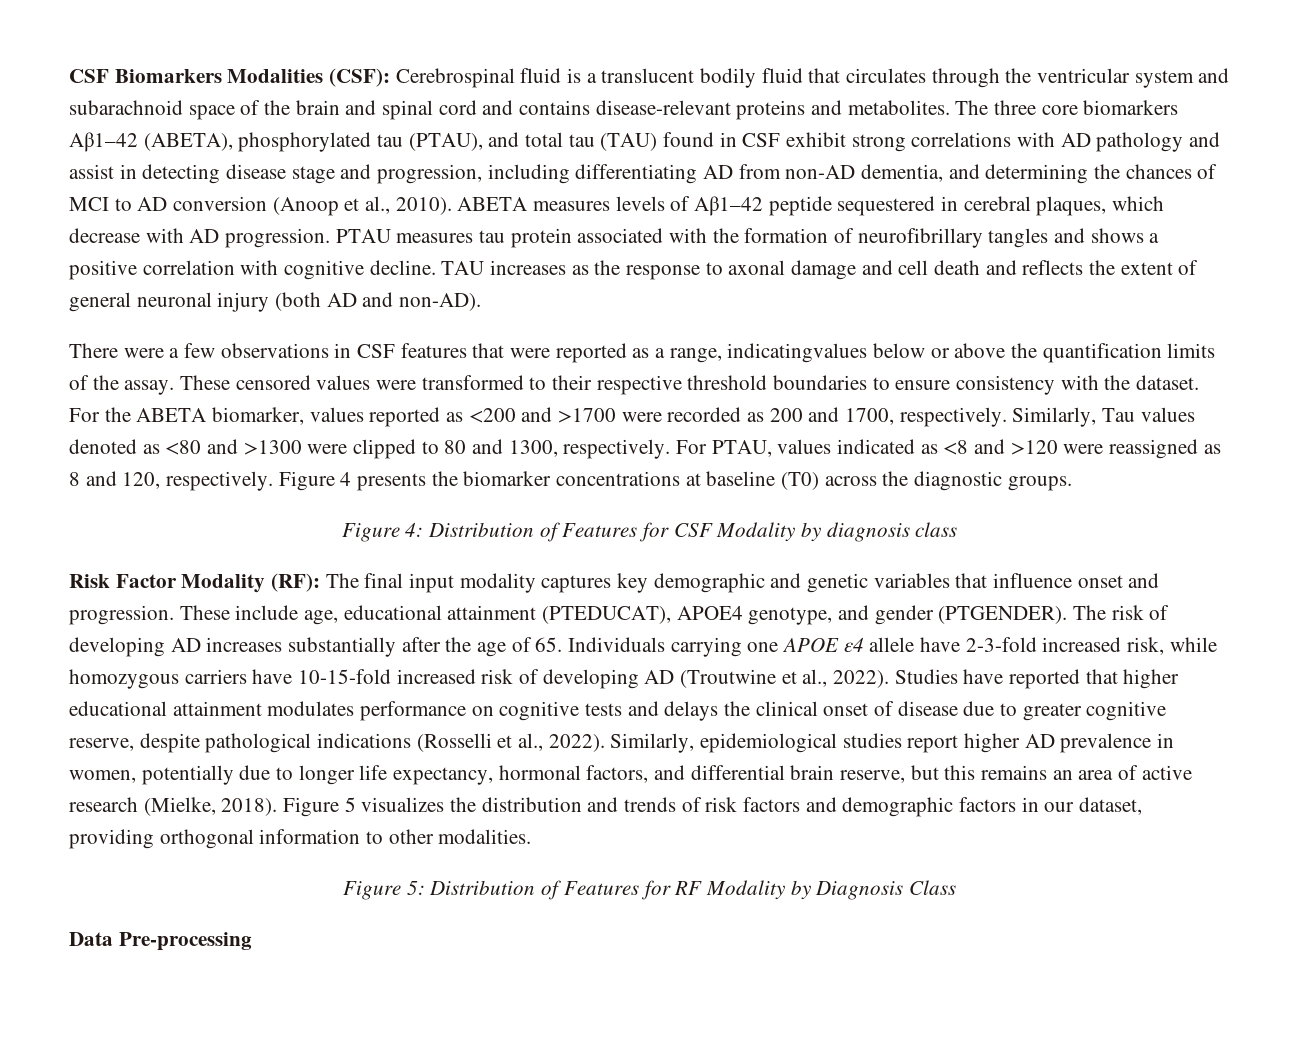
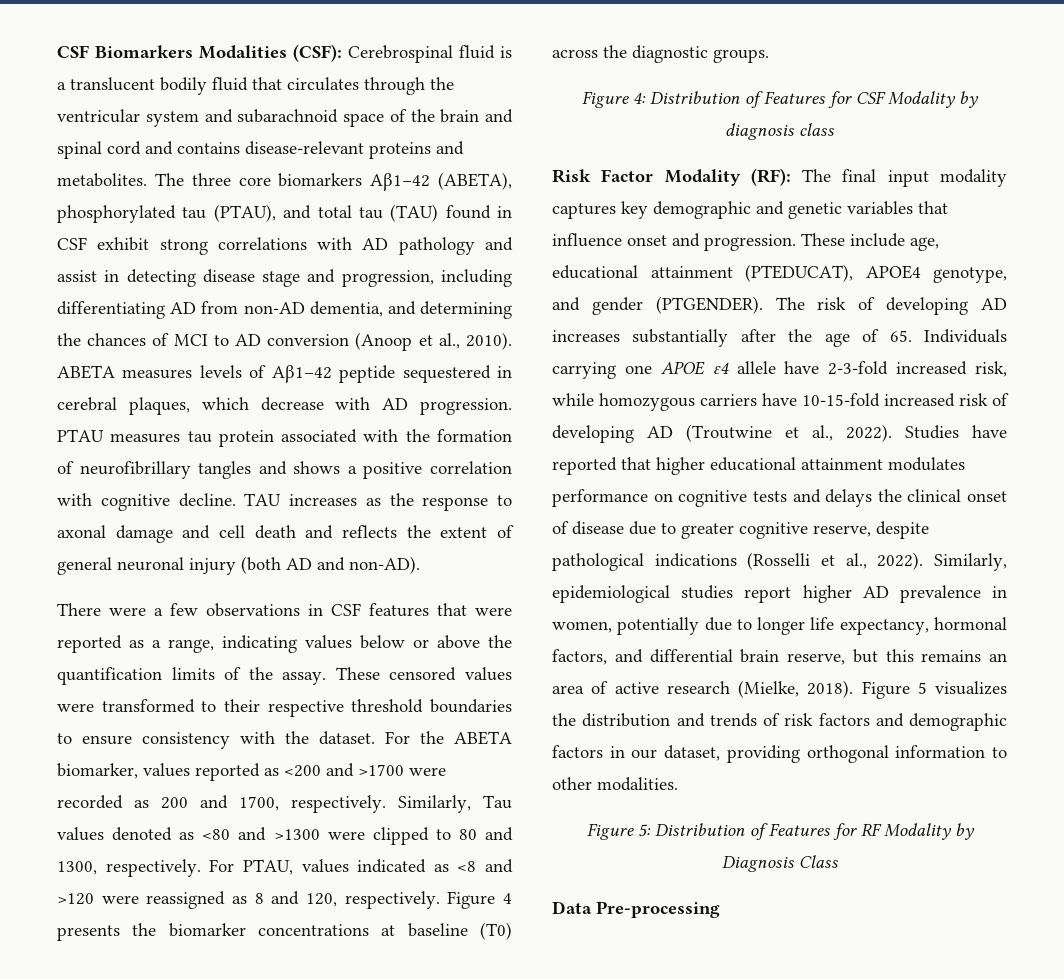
- There were a few observations in CSF features that were reported as a range, indicatingvalues below or above the quantification limits of the assay.
+ There were a few observations in CSF features that were reported as a range, indicating values below or above the quantification limits of the assay.

